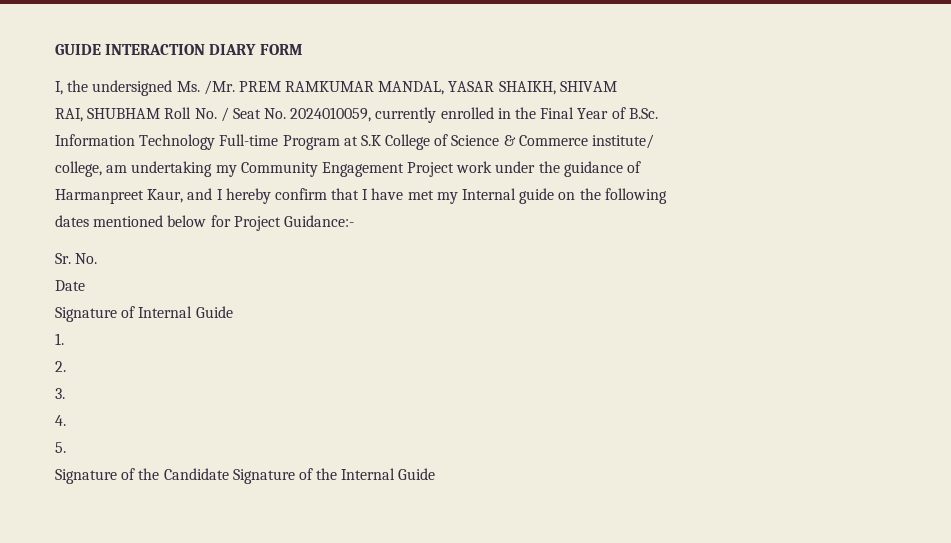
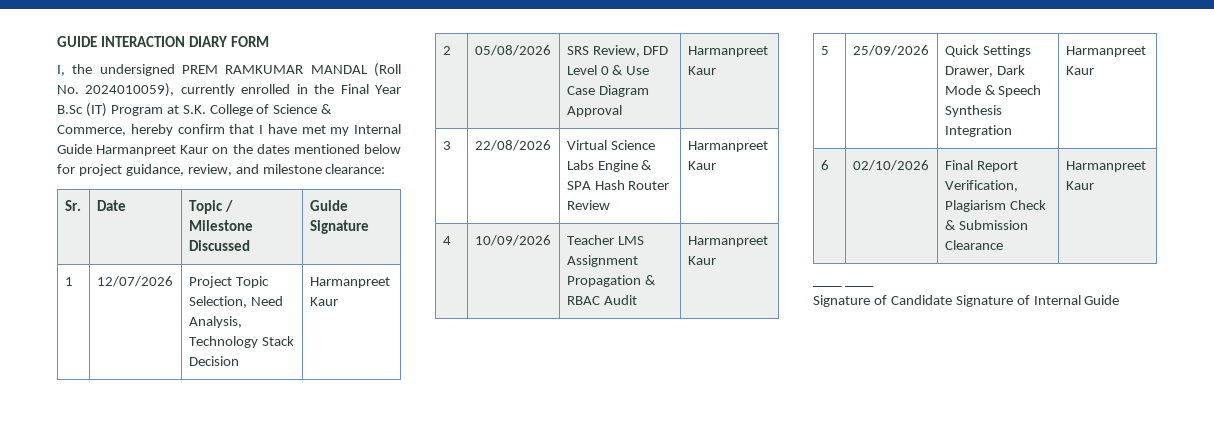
- I, the undersigned Ms. /Mr. PREM RAMKUMAR MANDAL, YASAR SHAIKH, SHIVAM
- RAI, SHUBHAM Roll No. / Seat No. 2024010059, currently enrolled in the Final Year of B.Sc.
- Information Technology Full-time Program at S.K College of Science & Commerce institute/
- college, am undertaking my Community Engagement Project work under the guidance of
- Harmanpreet Kaur, and I hereby confirm that I have met my Internal guide on the following
- dates mentioned below for Project Guidance:-
- Sr. No.
- Date
- Signature of Internal Guide
- 1.
- 2.
- 3.
- 4.
- 5.
- Signature of the Candidate Signature of the Internal Guide
+ I, the undersigned PREM RAMKUMAR MANDAL (Roll No. 2024010059), currently enrolled in the Final Year B.Sc (IT) Program at S.K. College of Science & Commerce, hereby confirm that I have met my Internal Guide Harmanpreet Kaur on the dates mentioned below for project guidance, review, and milestone clearance:
+ Sr. | Date | Topic / Milestone Discussed | Guide Signature
+ 1 | 12/07/2026 | Project Topic Selection, Need Analysis, Technology Stack Decision | Harmanpreet Kaur
+ 2 | 05/08/2026 | SRS Review, DFD Level 0 & Use Case Diagram Approval | Harmanpreet Kaur
+ 3 | 22/08/2026 | Virtual Science Labs Engine & SPA Hash Router Review | Harmanpreet Kaur
+ 4 | 10/09/2026 | Teacher LMS Assignment Propagation & RBAC Audit | Harmanpreet Kaur
+ 5 | 25/09/2026 | Quick Settings Drawer, Dark Mode & Speech Synthesis Integration | Harmanpreet Kaur
+ 6 | 02/10/2026 | Final Report Verification, Plagiarism Check & Submission Clearance | Harmanpreet Kaur
+ ____ ____
+ Signature of Candidate Signature of Internal Guide

